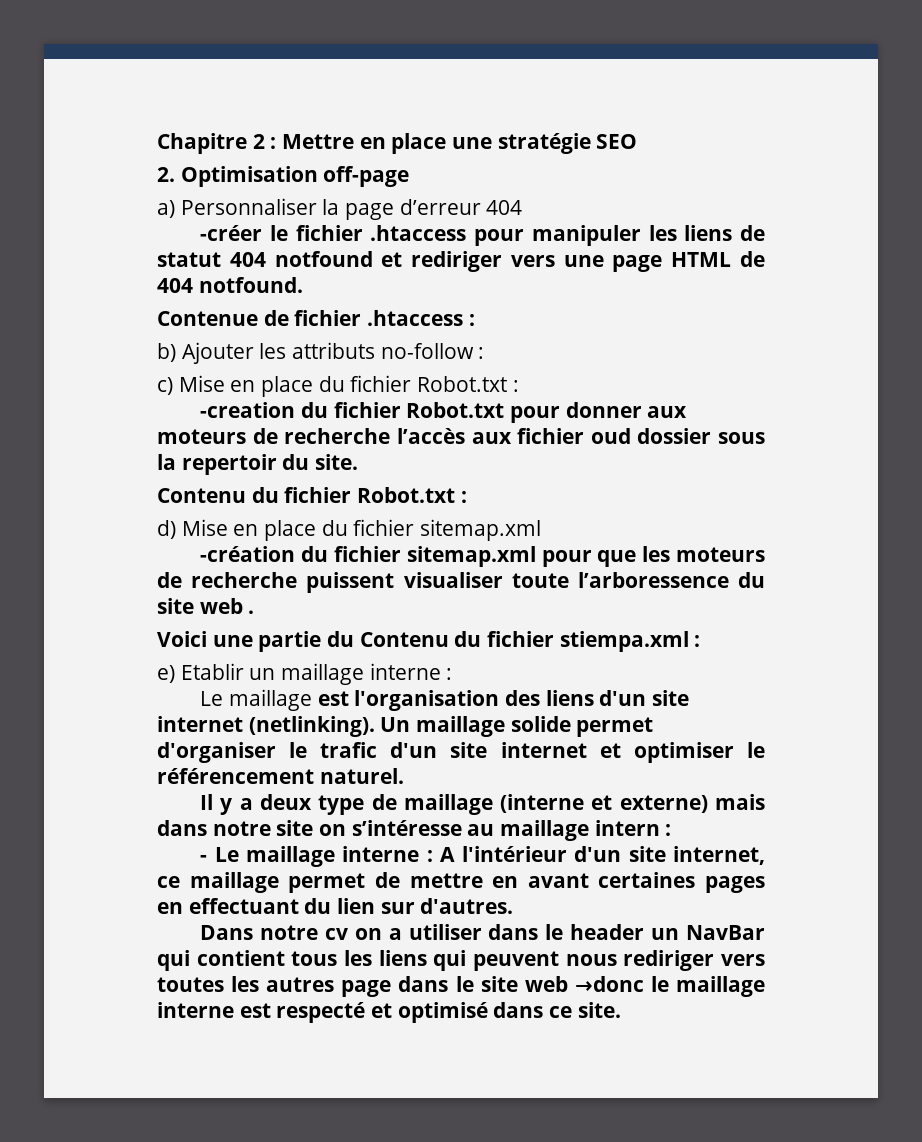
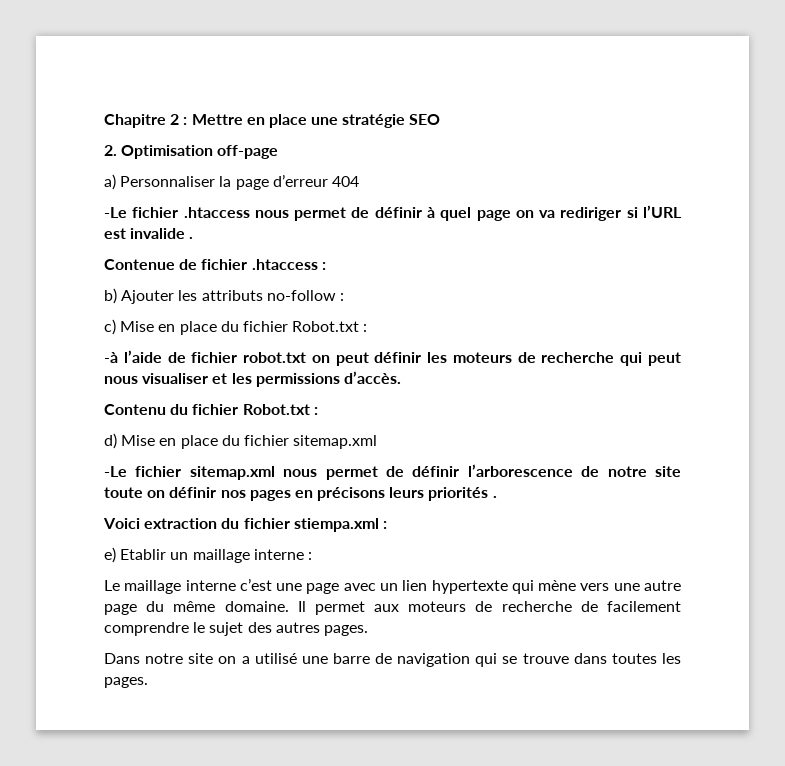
- -créer le fichier .htaccess pour manipuler les liens de statut 404 notfound et rediriger vers une page HTML de 404 notfound.
+ -Le fichier .htaccess nous permet de définir à quel page on va rediriger si l’URL est invalide .
- -creation du fichier Robot.txt pour donner aux moteurs de recherche l’accès aux fichier oud dossier sous la repertoir du site.
+ -à l’aide de fichier robot.txt on peut définir les moteurs de recherche qui peut nous visualiser et les permissions d’accès.
- -création du fichier sitemap.xml pour que les moteurs de recherche puissent visualiser toute l’arboressence du site web .
- Voici une partie du Contenu du fichier stiempa.xml :
+ -Le fichier sitemap.xml nous permet de définir l’arborescence de notre site toute on définir nos pages en précisons leurs priorités .
+ Voici extraction du fichier stiempa.xml :
- Le maillage est l'organisation des liens d'un site internet (netlinking). Un maillage solide permet d'organiser le trafic d'un site internet et optimiser le référencement naturel.
- Il y a deux type de maillage (interne et externe) mais dans notre site on s’intéresse au maillage intern :
- - Le maillage interne : A l'intérieur d'un site internet, ce maillage permet de mettre en avant certaines pages en effectuant du lien sur d'autres.
- Dans notre cv on a utiliser dans le header un NavBar qui contient tous les liens qui peuvent nous rediriger vers toutes les autres page dans le site web →donc le maillage interne est respecté et optimisé dans ce site.
+ Le maillage interne c’est une page avec un lien hypertexte qui mène vers une autre page du même domaine. Il permet aux moteurs de recherche de facilement comprendre le sujet des autres pages.
+ Dans notre site on a utilisé une barre de navigation qui se trouve dans toutes les pages.

